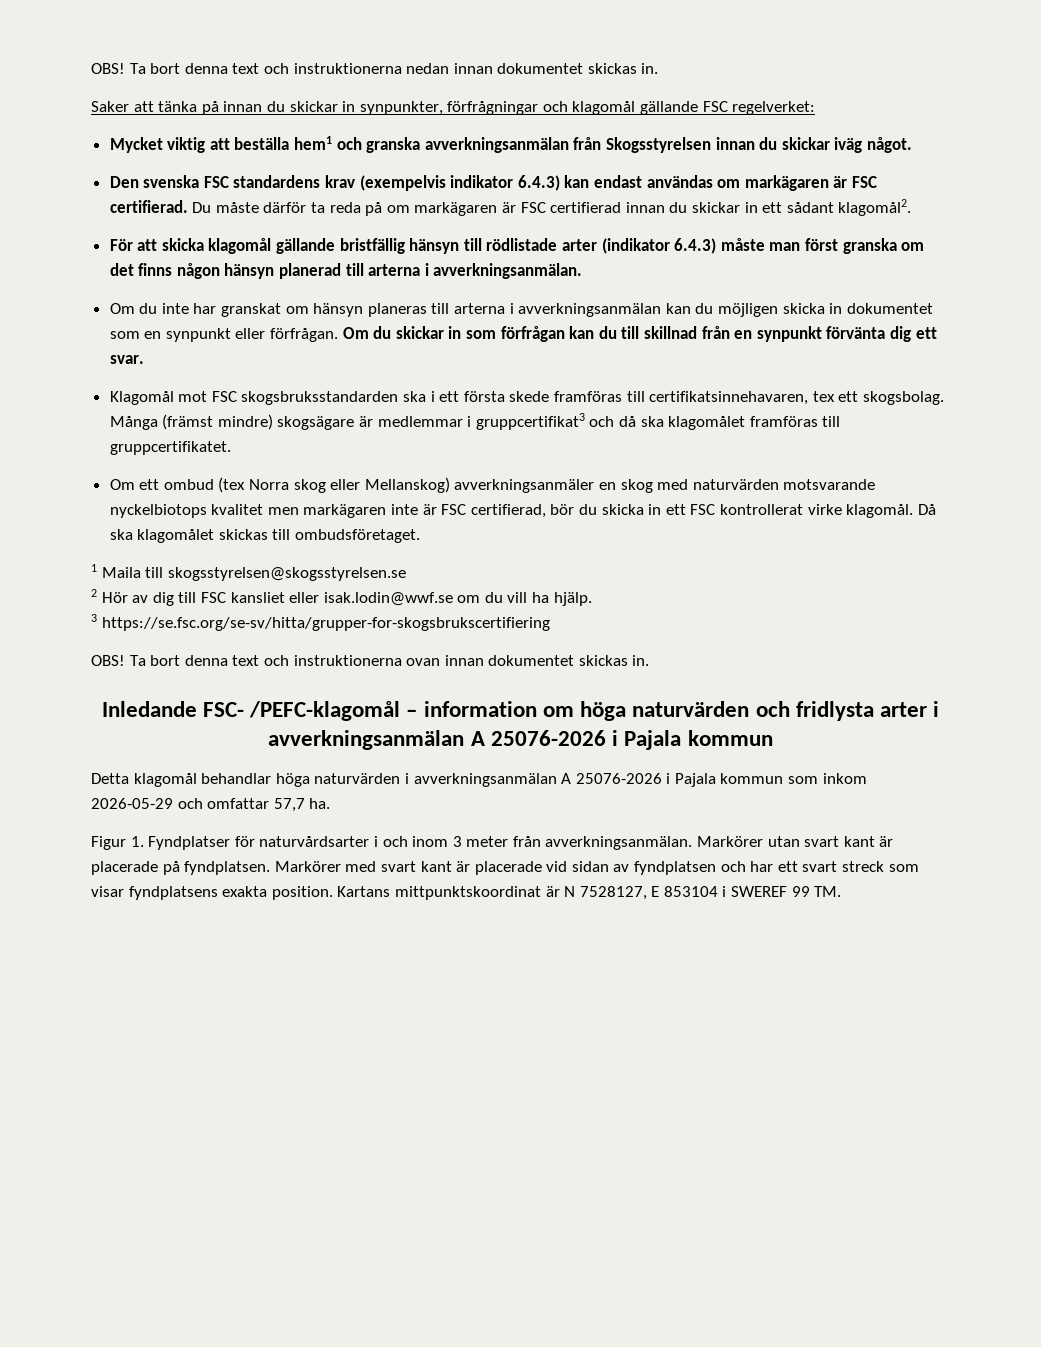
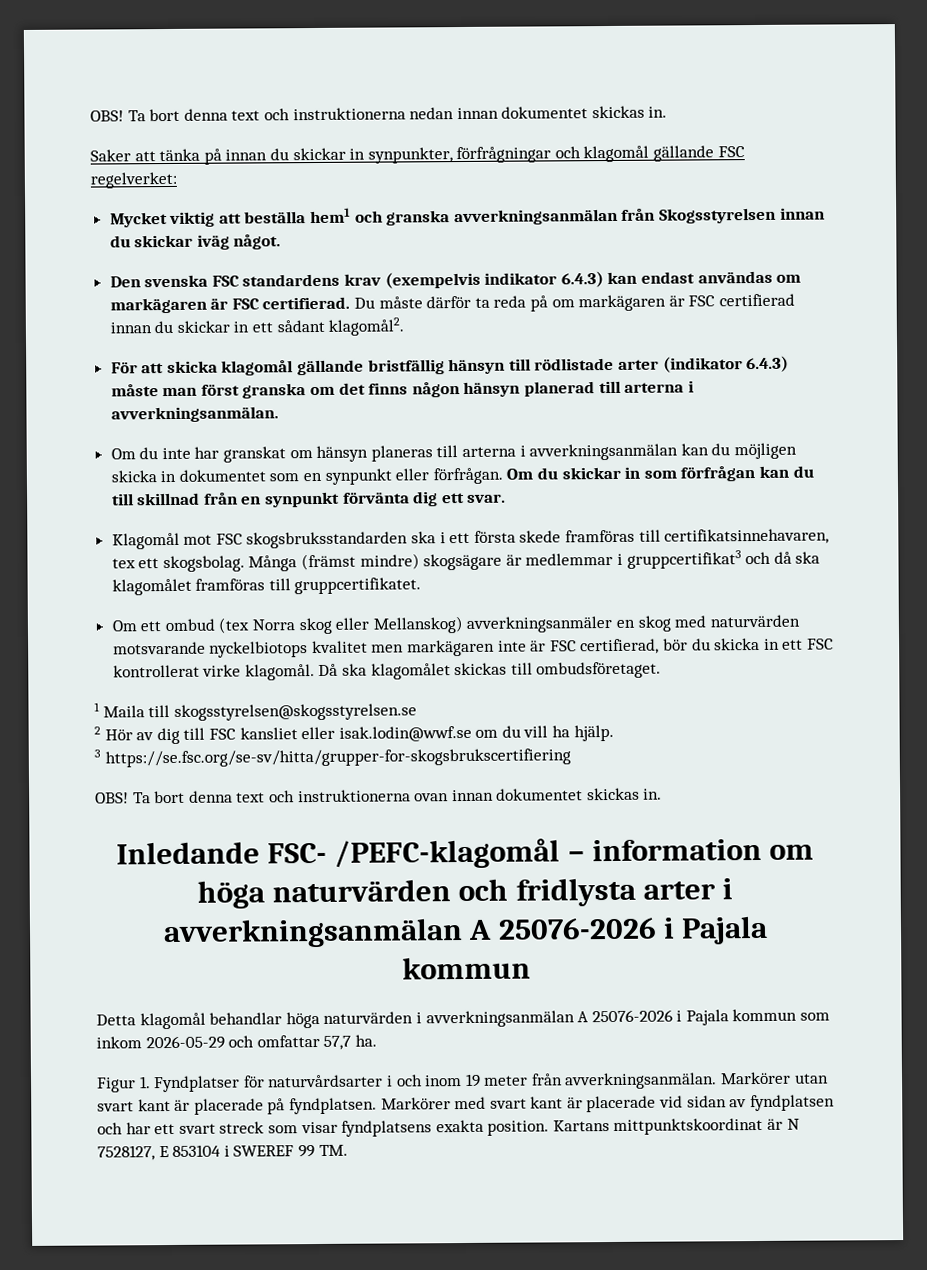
- Figur 1. Fyndplatser för naturvårdsarter i och inom 3 meter från avverkningsanmälan.
+ Figur 1. Fyndplatser för naturvårdsarter i och inom 19 meter från avverkningsanmälan.

